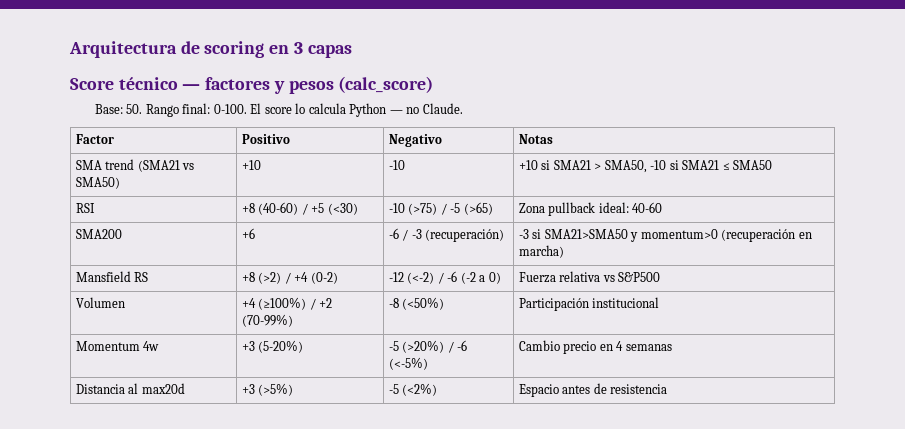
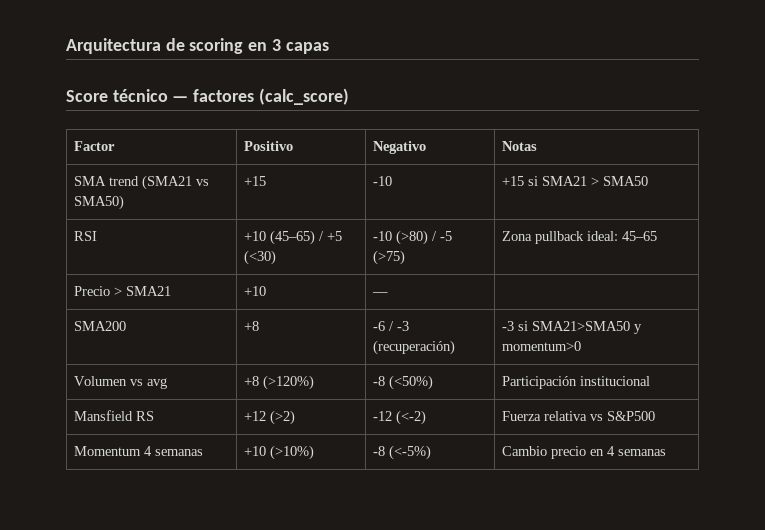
- Score técnico — factores y pesos (calc_score)
+ Score técnico — factores (calc_score)
- Base: 50. Rango final: 0-100. El score lo calcula Python — no Claude.
- SMA trend (SMA21 vs SMA50) | +10 | -10 | +10 si SMA21 > SMA50, -10 si SMA21 ≤ SMA50
+ SMA trend (SMA21 vs SMA50) | +15 | -10 | +15 si SMA21 > SMA50
- RSI | +8 (40-60) / +5 (<30) | -10 (>75) / -5 (>65) | Zona pullback ideal: 40-60
+ RSI | +10 (45–65) / +5 (<30) | -10 (>80) / -5 (>75) | Zona pullback ideal: 45–65
+ Precio > SMA21 | +10 | — |
- SMA200 | +6 | -6 / -3 (recuperación) | -3 si SMA21>SMA50 y momentum>0 (recuperación en marcha)
- Mansfield RS | +8 (>2) / +4 (0-2) | -12 (<-2) / -6 (-2 a 0) | Fuerza relativa vs S&P500
- Volumen | +4 (≥100%) / +2 (70-99%) | -8 (<50%) | Participación institucional
- Momentum 4w | +3 (5-20%) | -5 (>20%) / -6 (<-5%) | Cambio precio en 4 semanas
+ SMA200 | +8 | -6 / -3 (recuperación) | -3 si SMA21>SMA50 y momentum>0
+ Volumen vs avg | +8 (>120%) | -8 (<50%) | Participación institucional
+ Mansfield RS | +12 (>2) | -12 (<-2) | Fuerza relativa vs S&P500
+ Momentum 4 semanas | +10 (>10%) | -8 (<-5%) | Cambio precio en 4 semanas
- Distancia al max20d | +3 (>5%) | -5 (<2%) | Espacio antes de resistencia

